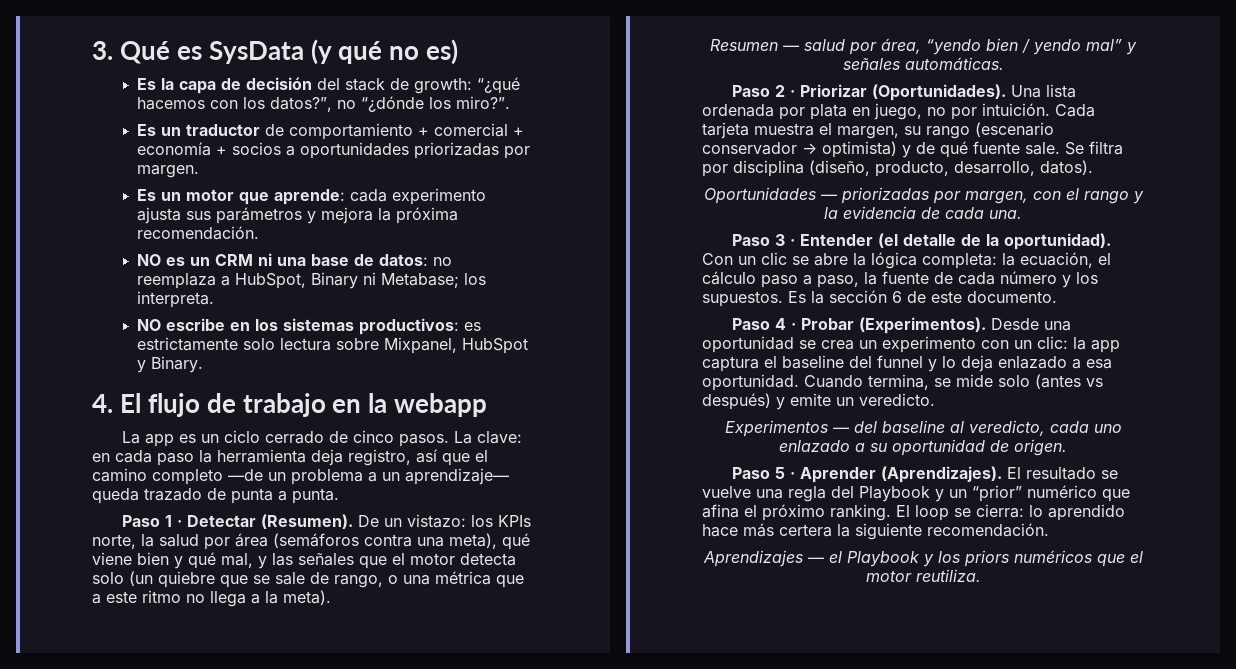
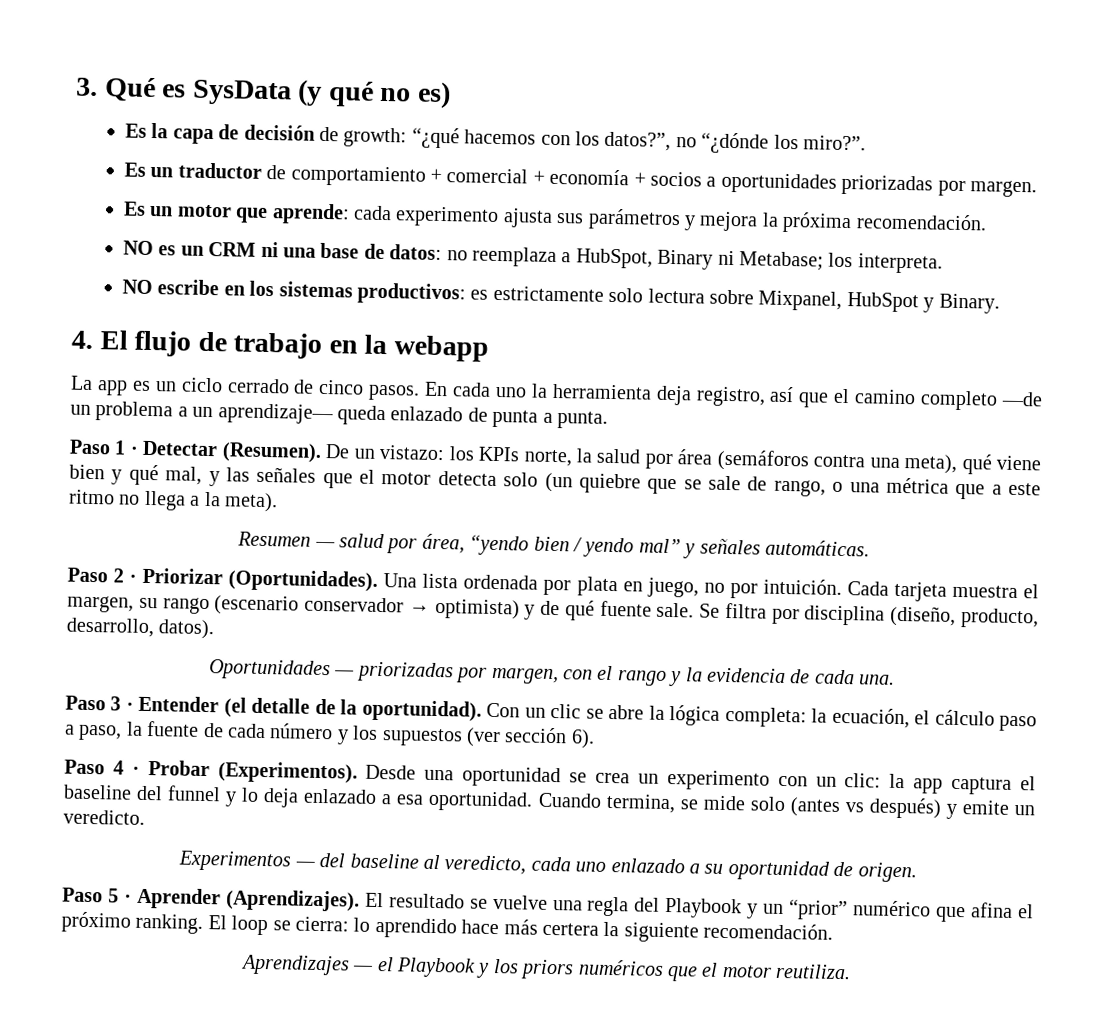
- Es la capa de decisión del stack de growth: “¿qué hacemos con los datos?”, no “¿dónde los miro?”.
+ Es la capa de decisión de growth: “¿qué hacemos con los datos?”, no “¿dónde los miro?”.
- La clave: en cada paso la herramienta deja registro, así que el camino completo —de un problema a un aprendizaje— queda trazado de punta a punta.
+ En cada uno la herramienta deja registro, así que el camino completo —de un problema a un aprendizaje— queda enlazado de punta a punta.
- Con un clic se abre la lógica completa: la ecuación, el cálculo paso a paso, la fuente de cada número y los supuestos. Es la sección 6 de este documento.
+ Con un clic se abre la lógica completa: la ecuación, el cálculo paso a paso, la fuente de cada número y los supuestos (ver sección 6).

